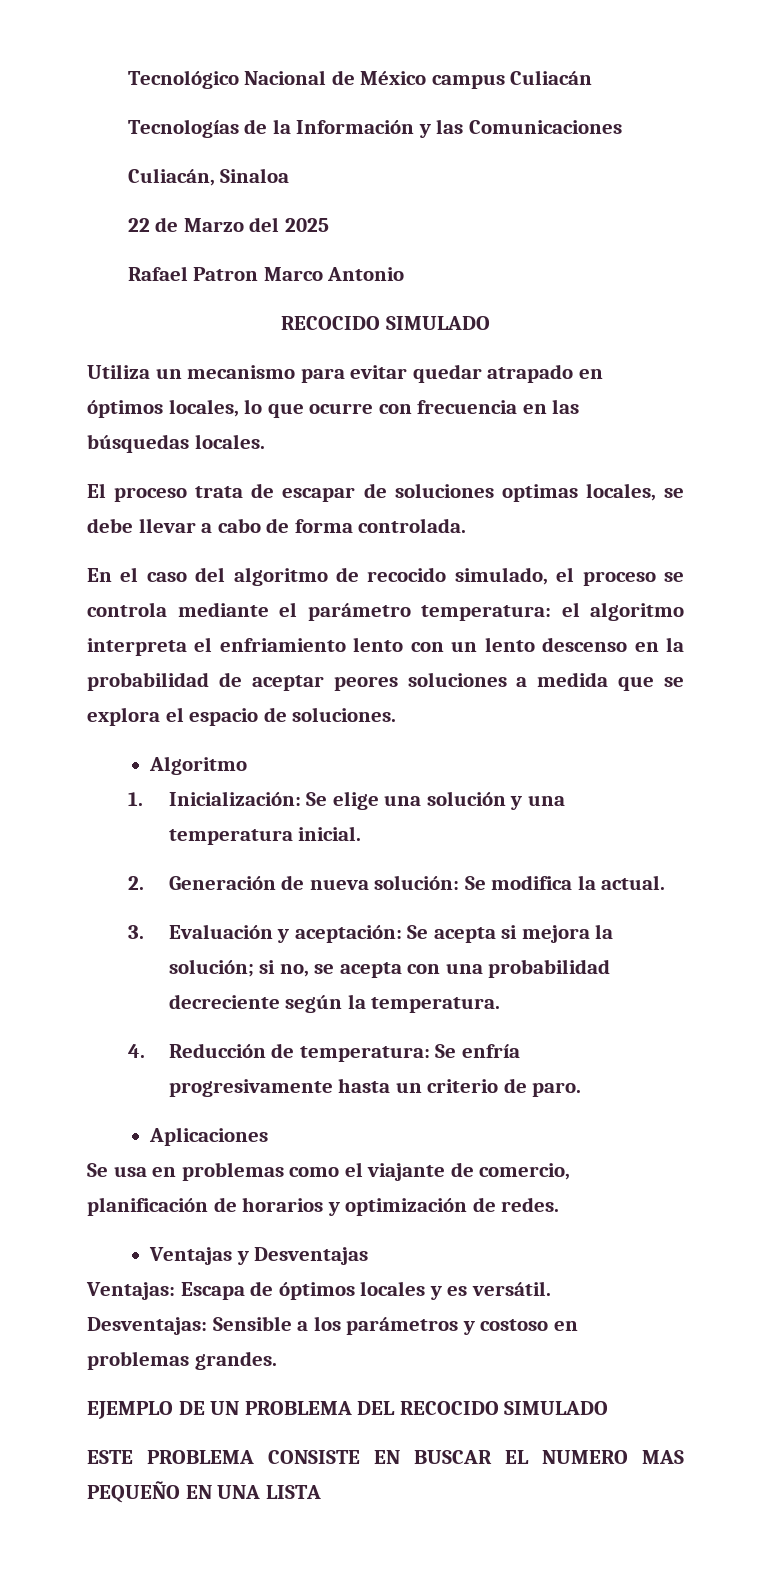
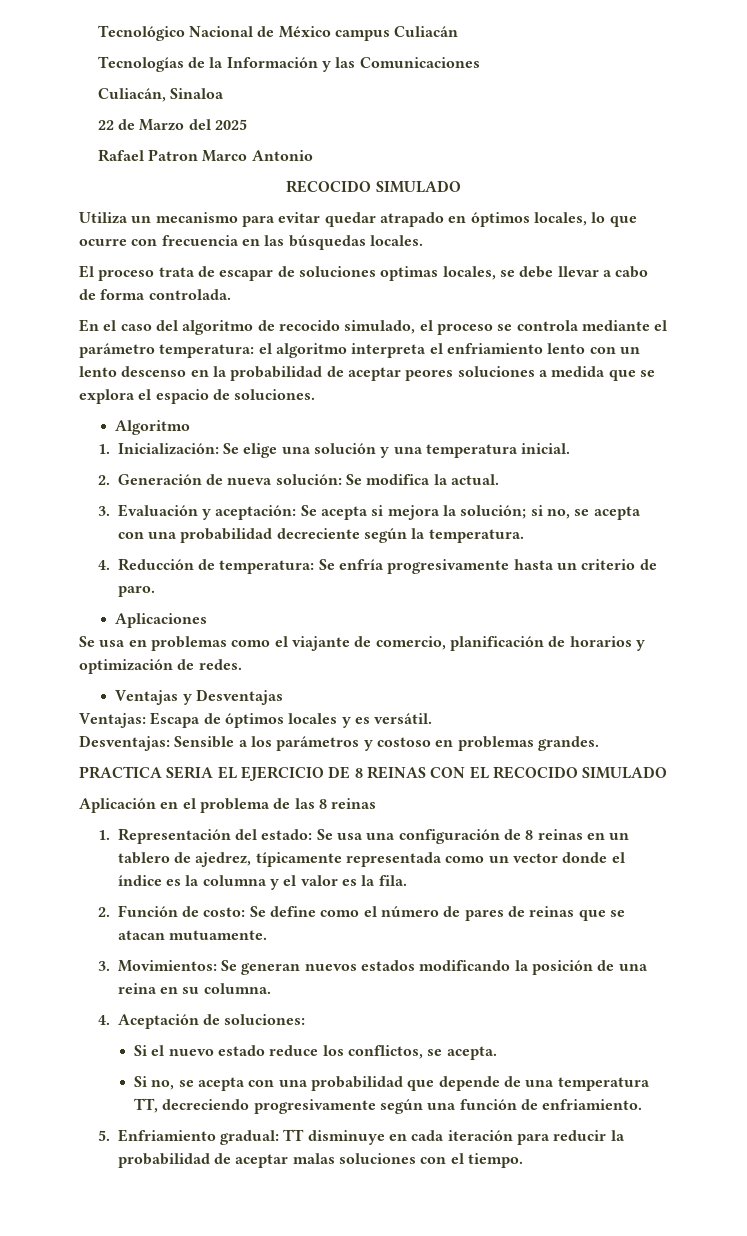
- EJEMPLO DE UN PROBLEMA DEL RECOCIDO SIMULADO
- ESTE PROBLEMA CONSISTE EN BUSCAR EL NUMERO MAS PEQUEÑO EN UNA LISTA
+ PRACTICA SERIA EL EJERCICIO DE 8 REINAS CON EL RECOCIDO SIMULADO
+ Aplicación en el problema de las 8 reinas
+ 1. Representación del estado: Se usa una configuración de 8 reinas en un tablero de ajedrez, típicamente representada como un vector donde el índice es la columna y el valor es la fila.
+ 2. Función de costo: Se define como el número de pares de reinas que se atacan mutuamente.
+ 3. Movimientos: Se generan nuevos estados modificando la posición de una reina en su columna.
+ 4. Aceptación de soluciones:
+ Si el nuevo estado reduce los conflictos, se acepta.
+ Si no, se acepta con una probabilidad que depende de una temperatura TT, decreciendo progresivamente según una función de enfriamiento.
+ 5. Enfriamiento gradual: TT disminuye en cada iteración para reducir la probabilidad de aceptar malas soluciones con el tiempo.

